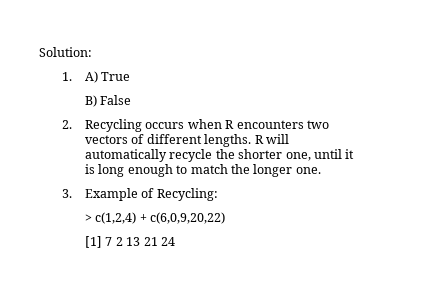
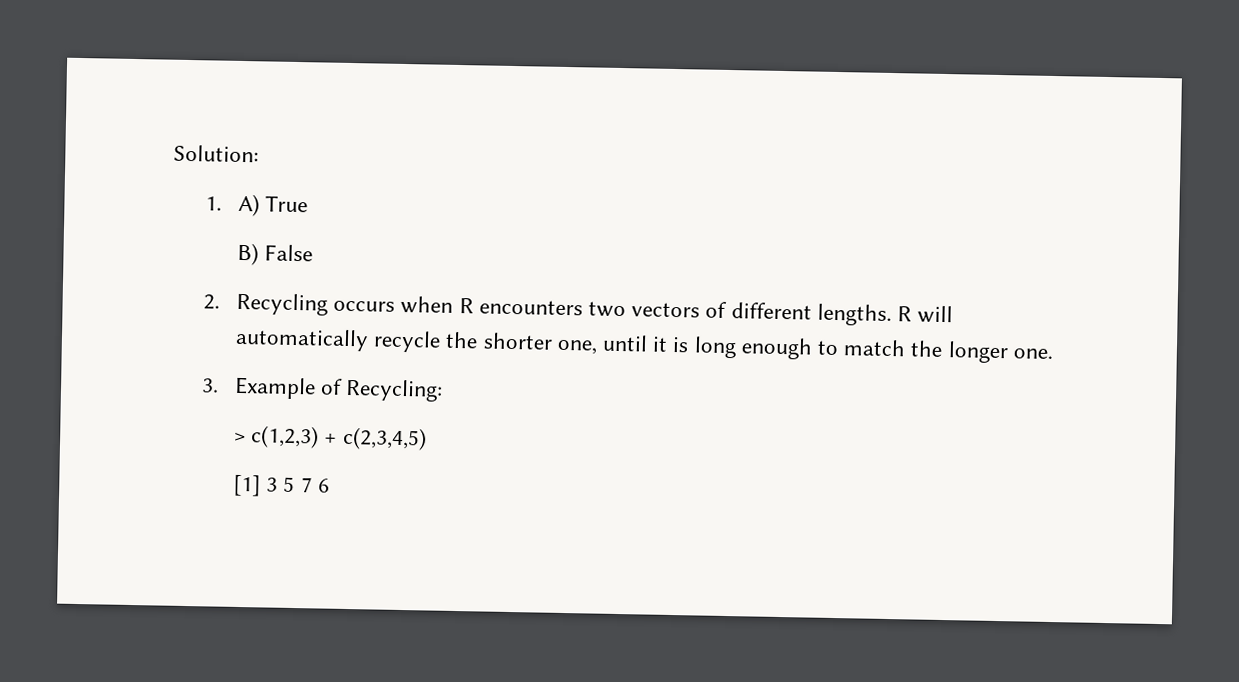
- > c(1,2,4) + c(6,0,9,20,22)
- [1] 7 2 13 21 24
+ > c(1,2,3) + c(2,3,4,5)
+ [1] 3 5 7 6

